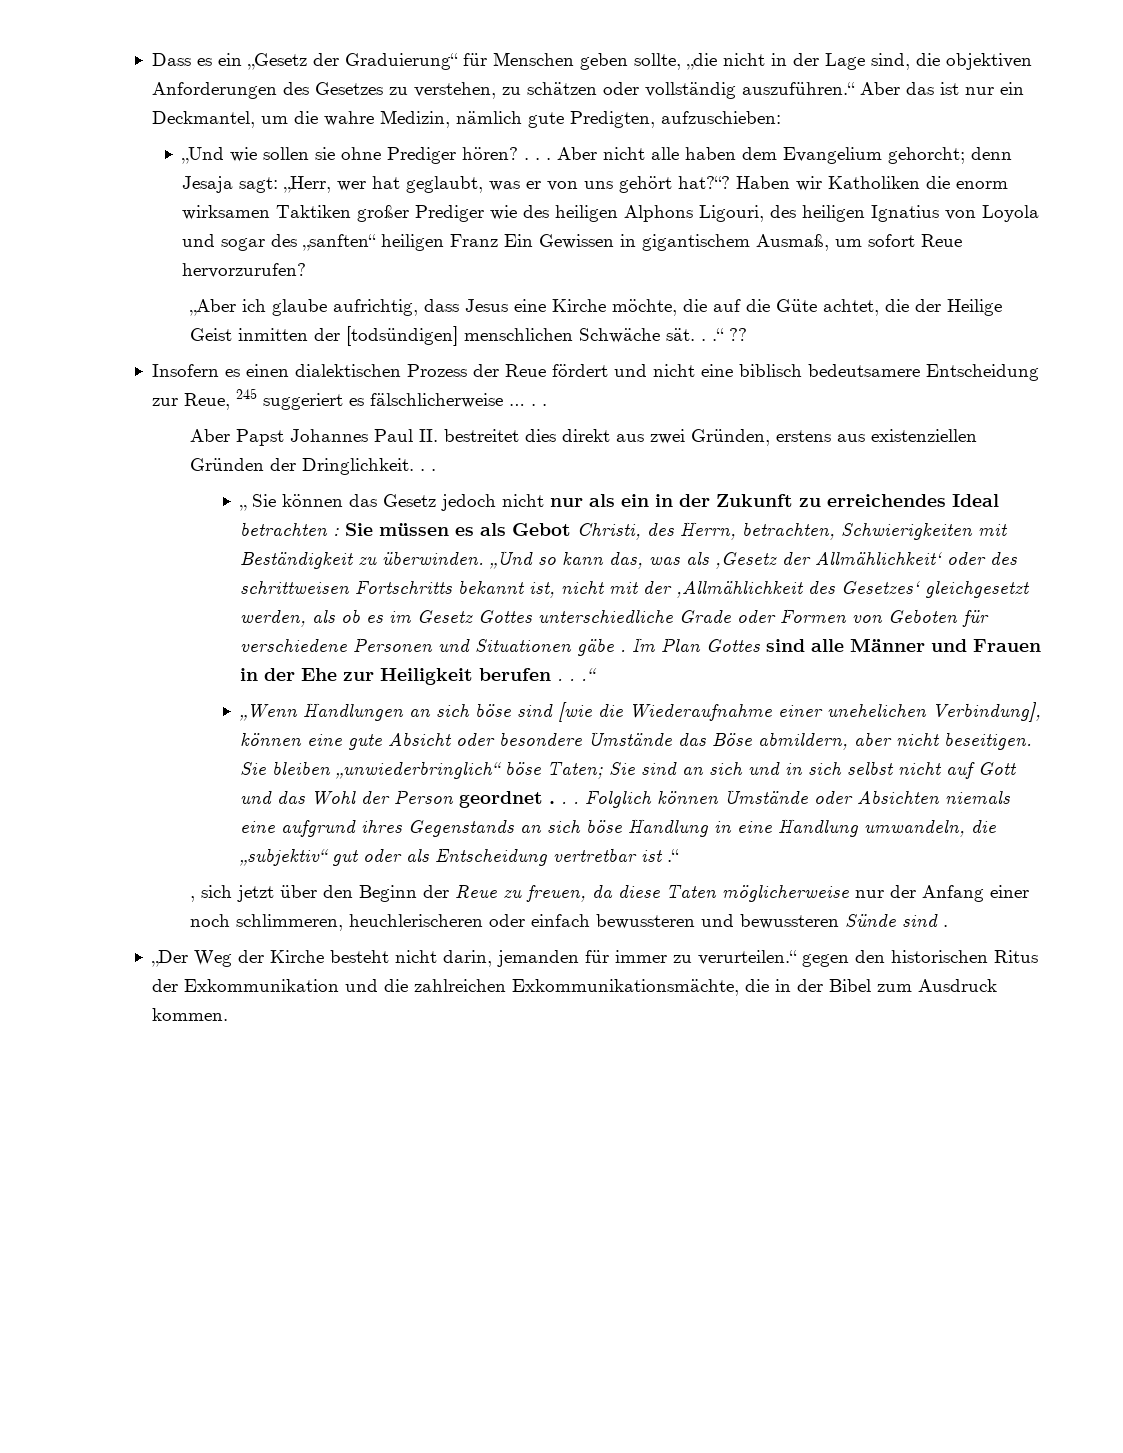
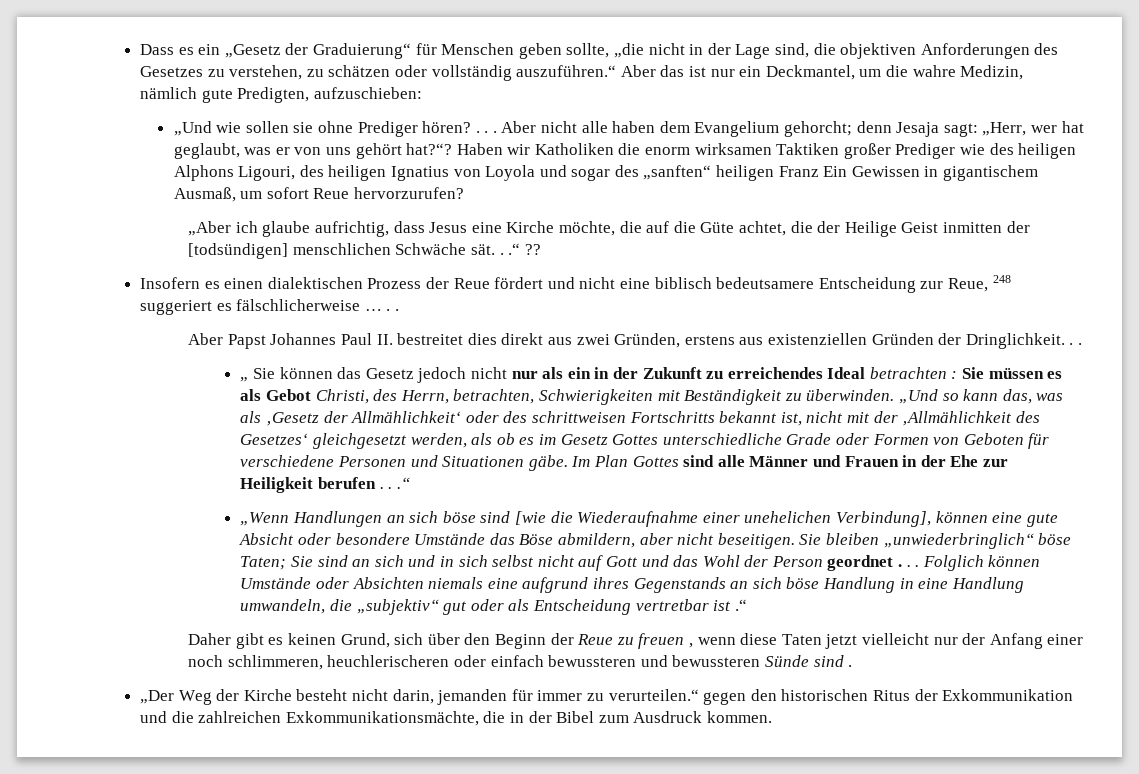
- Insofern es einen dialektischen Prozess der Reue fördert und nicht eine biblisch bedeutsamere Entscheidung zur Reue, 245 suggeriert es fälschlicherweise … . .
+ Insofern es einen dialektischen Prozess der Reue fördert und nicht eine biblisch bedeutsamere Entscheidung zur Reue, 248 suggeriert es fälschlicherweise … . .
- „Und so kann das, was als ‚Gesetz der Allmählichkeit‘ oder des schrittweisen Fortschritts bekannt ist, nicht mit der ‚Allmählichkeit des Gesetzes‘ gleichgesetzt werden, als ob es im Gesetz Gottes unterschiedliche Grade oder Formen von Geboten für verschiedene Personen und Situationen gäbe .
+ „Und so kann das, was als ‚Gesetz der Allmählichkeit‘ oder des schrittweisen Fortschritts bekannt ist, nicht mit der ‚Allmählichkeit des Gesetzes‘ gleichgesetzt werden, als ob es im Gesetz Gottes unterschiedliche Grade oder Formen von Geboten für verschiedene Personen und Situationen gäbe.
- , sich jetzt über den Beginn der Reue zu freuen, da diese Taten möglicherweise nur der Anfang einer noch schlimmeren, heuchlerischeren oder einfach bewussteren und bewussteren Sünde sind .
+ Daher gibt es keinen Grund, sich über den Beginn der Reue zu freuen , wenn diese Taten jetzt vielleicht nur der Anfang einer noch schlimmeren, heuchlerischeren oder einfach bewussteren und bewussteren Sünde sind .

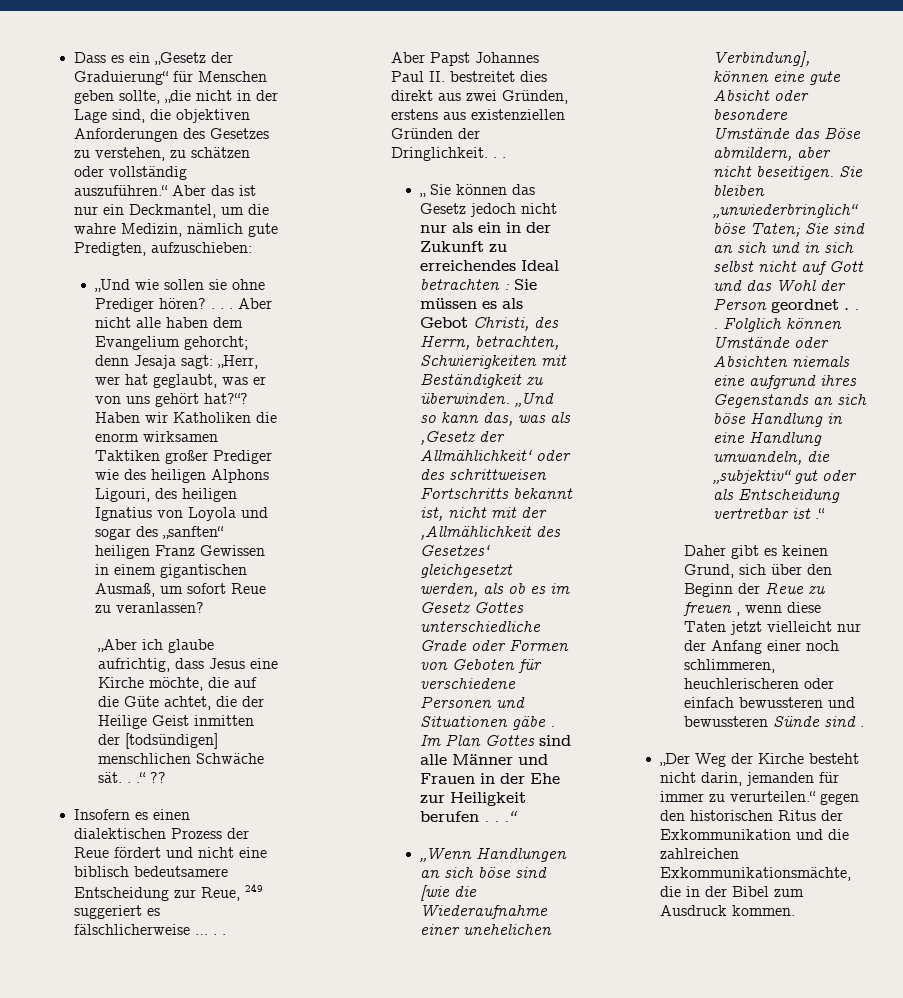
- Haben wir Katholiken die enorm wirksamen Taktiken großer Prediger wie des heiligen Alphons Ligouri, des heiligen Ignatius von Loyola und sogar des „sanften“ heiligen Franz Ein Gewissen in gigantischem Ausmaß, um sofort Reue hervorzurufen?
+ Haben wir Katholiken die enorm wirksamen Taktiken großer Prediger wie des heiligen Alphons Ligouri, des heiligen Ignatius von Loyola und sogar des „sanften“ heiligen Franz Gewissen in einem gigantischen Ausmaß, um sofort Reue zu veranlassen?
- Insofern es einen dialektischen Prozess der Reue fördert und nicht eine biblisch bedeutsamere Entscheidung zur Reue, 248 suggeriert es fälschlicherweise … . .
+ Insofern es einen dialektischen Prozess der Reue fördert und nicht eine biblisch bedeutsamere Entscheidung zur Reue, 249 suggeriert es fälschlicherweise … . .
- „Und so kann das, was als ‚Gesetz der Allmählichkeit‘ oder des schrittweisen Fortschritts bekannt ist, nicht mit der ‚Allmählichkeit des Gesetzes‘ gleichgesetzt werden, als ob es im Gesetz Gottes unterschiedliche Grade oder Formen von Geboten für verschiedene Personen und Situationen gäbe.
+ „Und so kann das, was als ‚Gesetz der Allmählichkeit‘ oder des schrittweisen Fortschritts bekannt ist, nicht mit der ‚Allmählichkeit des Gesetzes‘ gleichgesetzt werden, als ob es im Gesetz Gottes unterschiedliche Grade oder Formen von Geboten für verschiedene Personen und Situationen gäbe .

